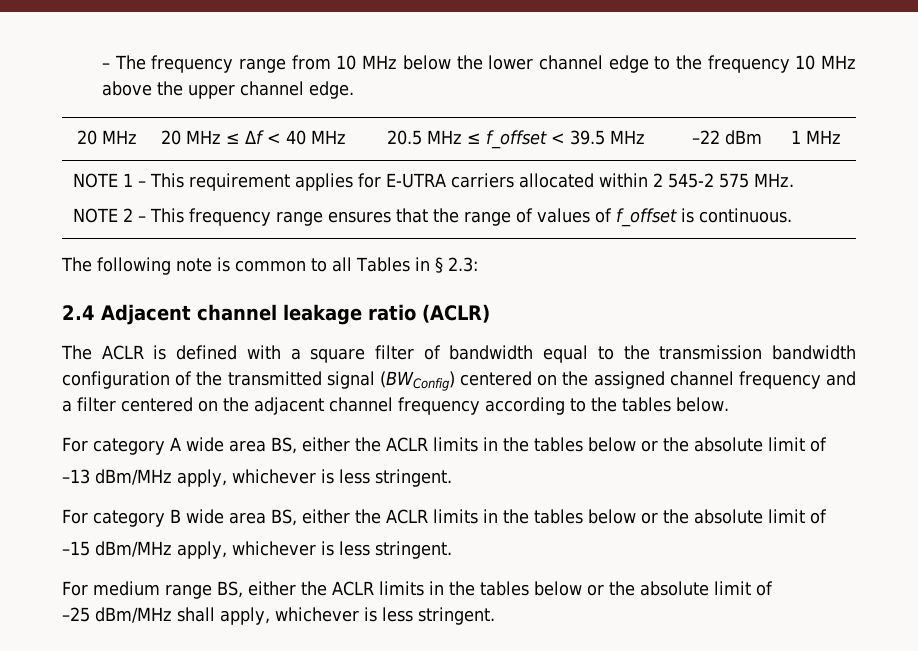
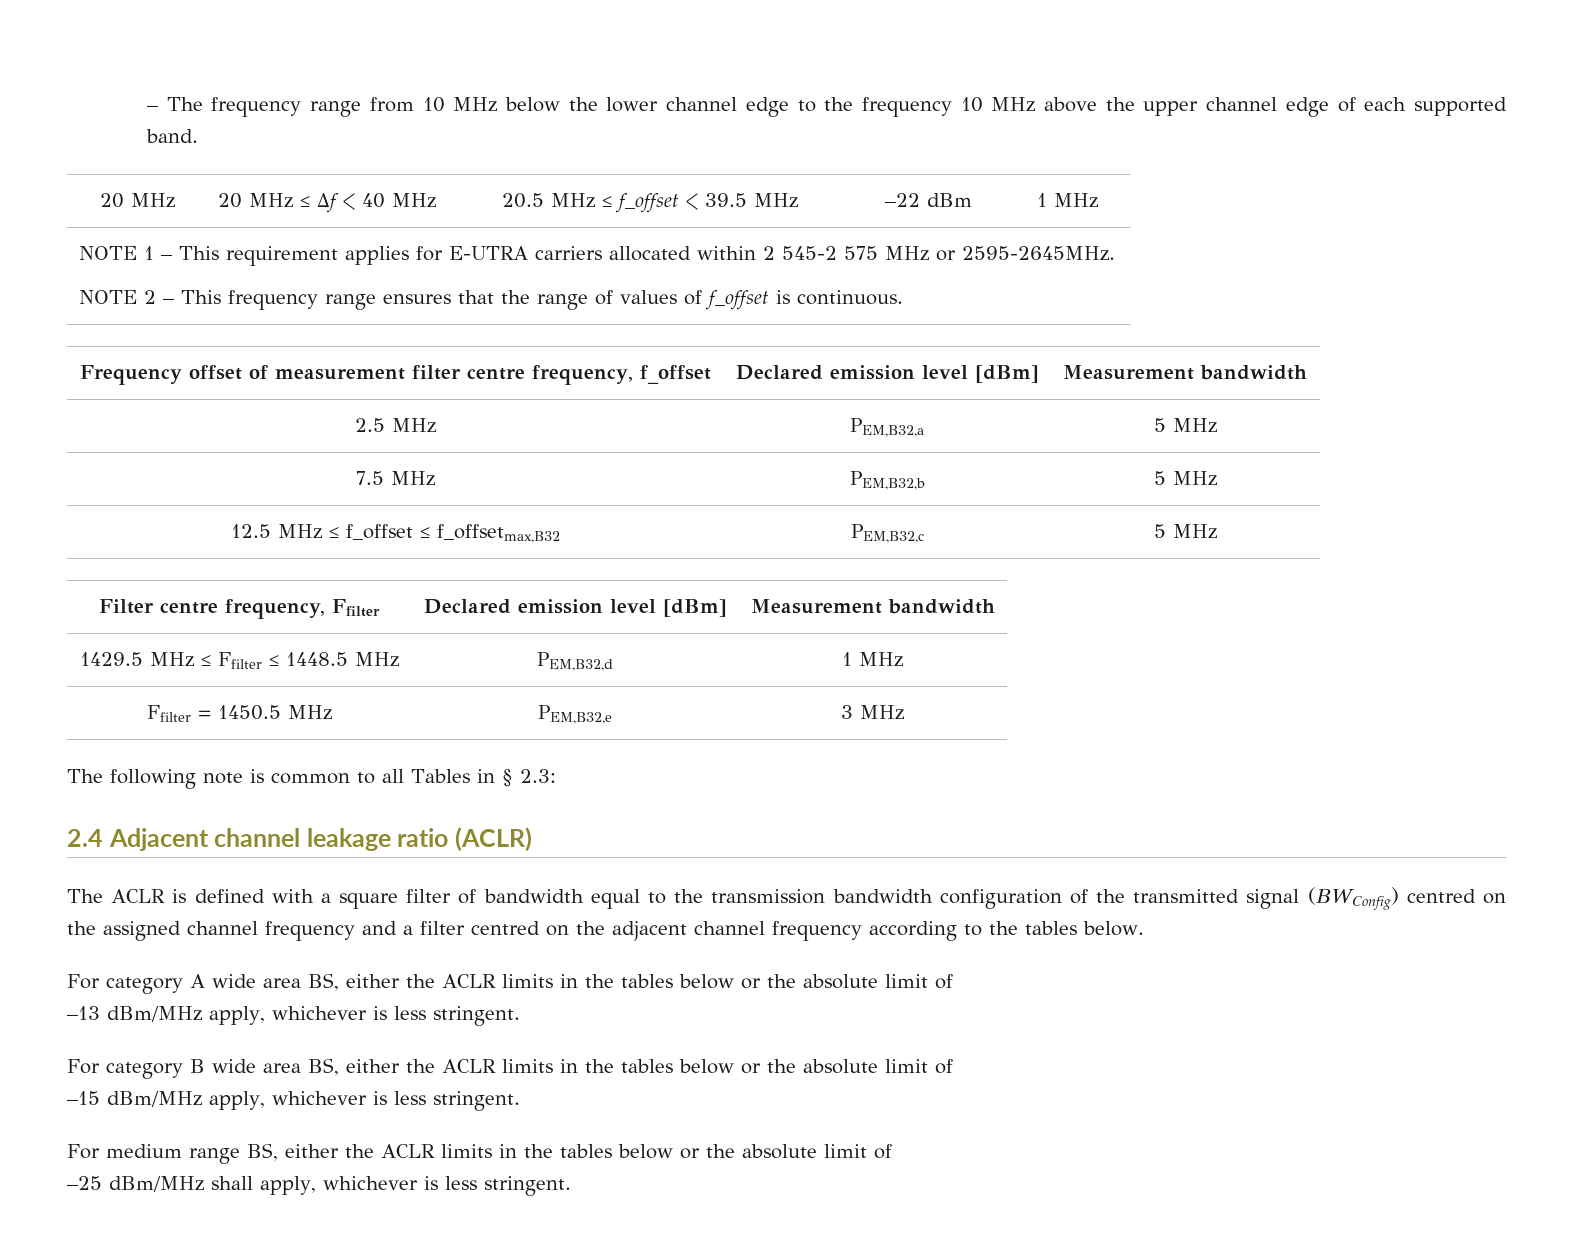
- – The frequency range from 10 MHz below the lower channel edge to the frequency 10 MHz above the upper channel edge.
+ – The frequency range from 10 MHz below the lower channel edge to the frequency 10 MHz above the upper channel edge of each supported band.
- NOTE 1 – This requirement applies for E-UTRA carriers allocated within 2 545-2 575 MHz.
+ NOTE 1 – This requirement applies for E-UTRA carriers allocated within 2 545-2 575 MHz or 2595-2645MHz.
+ Frequency offset of measurement filter centre frequency, f_offset | Declared emission level [dBm] | Measurement bandwidth
+ 2.5 MHz | PEM,B32,a | 5 MHz
+ 7.5 MHz | PEM,B32,b | 5 MHz
+ 12.5 MHz ≤ f_offset ≤ f_offsetmax,B32 | PEM,B32,c | 5 MHz
+ Filter centre frequency, Ffilter | Declared emission level [dBm] | Measurement bandwidth
+ 1429.5 MHz ≤ Ffilter ≤ 1448.5 MHz | PEM,B32,d | 1 MHz
+ Ffilter = 1450.5 MHz | PEM,B32,e | 3 MHz
- The ACLR is defined with a square filter of bandwidth equal to the transmission bandwidth configuration of the transmitted signal (BWConfig) centered on the assigned channel frequency and a filter centered on the adjacent channel frequency according to the tables below.
+ The ACLR is defined with a square filter of bandwidth equal to the transmission bandwidth configuration of the transmitted signal (BWConfig) centred on the assigned channel frequency and a filter centred on the adjacent channel frequency according to the tables below.

